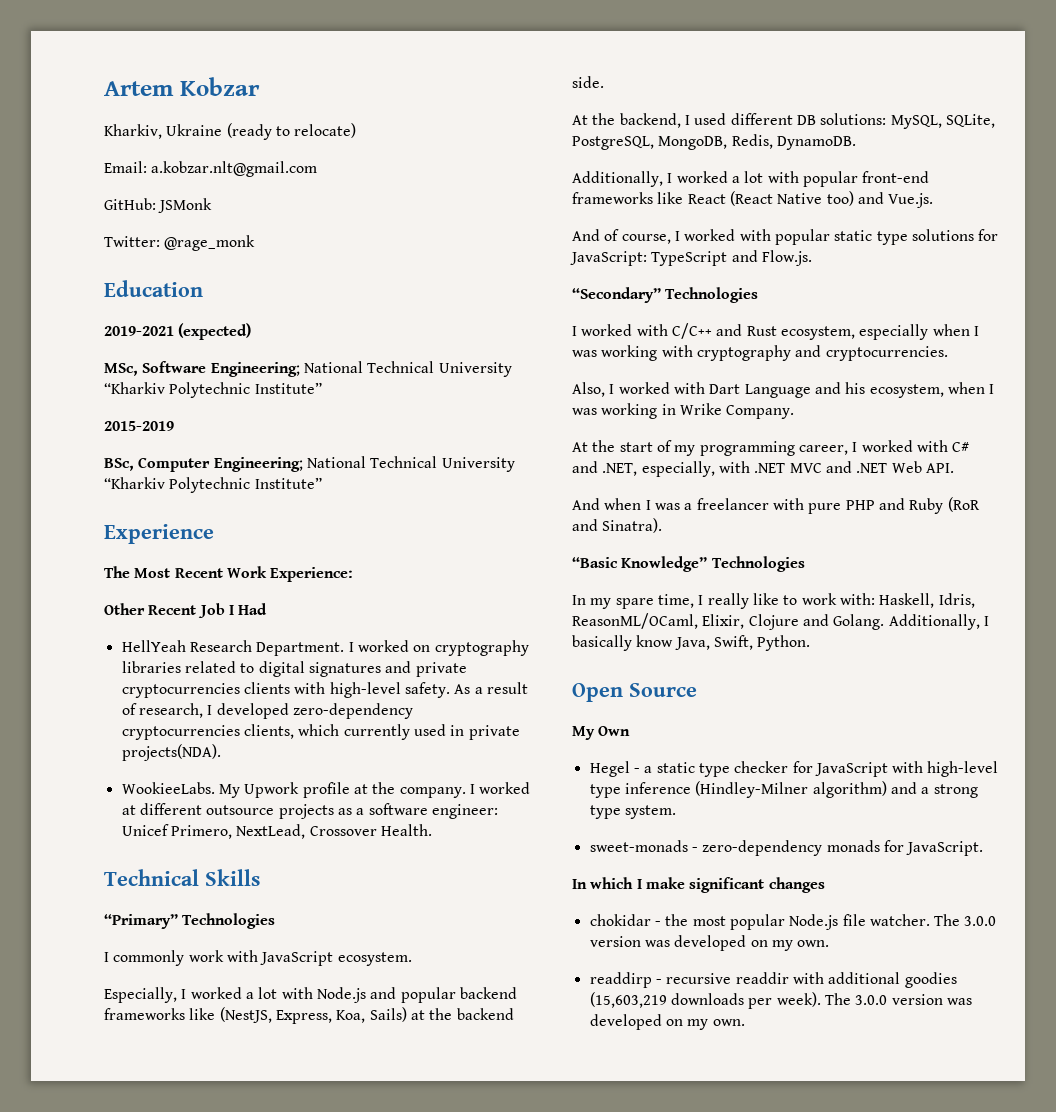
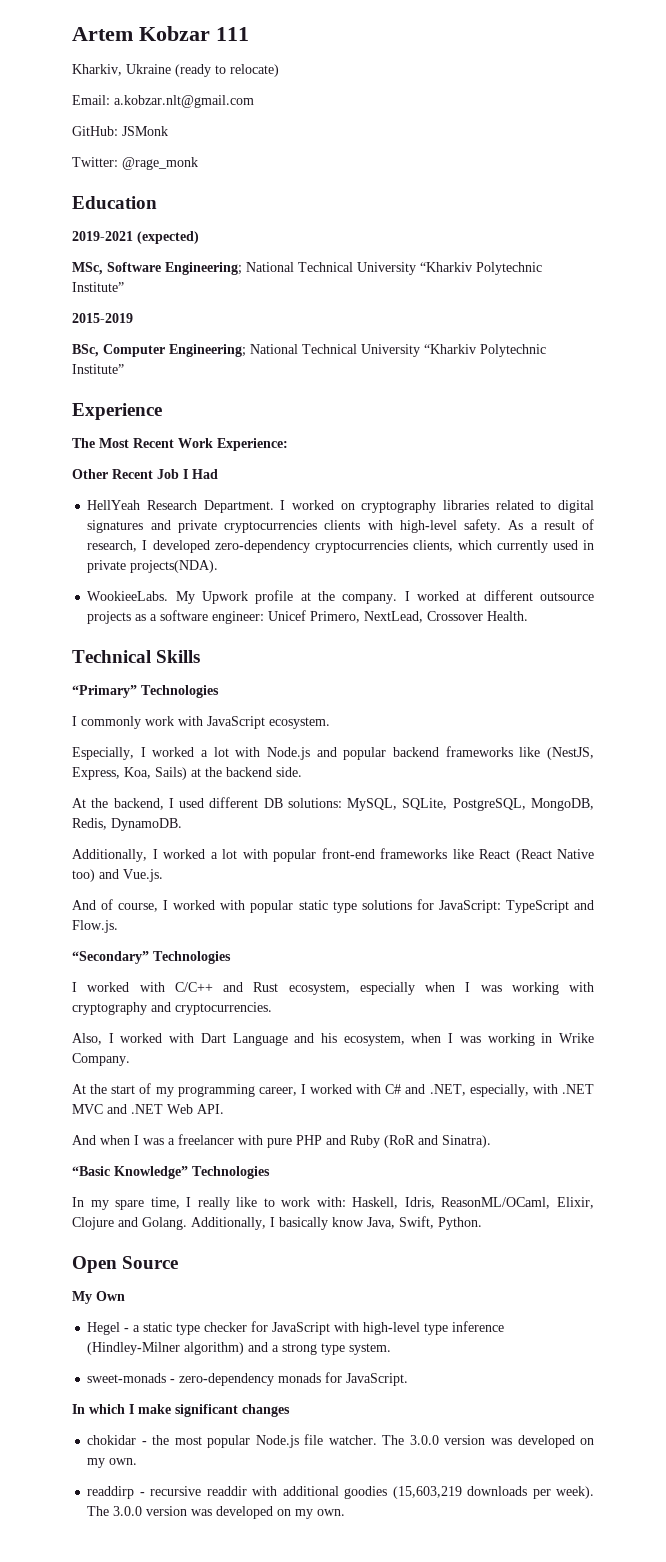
- Artem Kobzar
+ Artem Kobzar 111

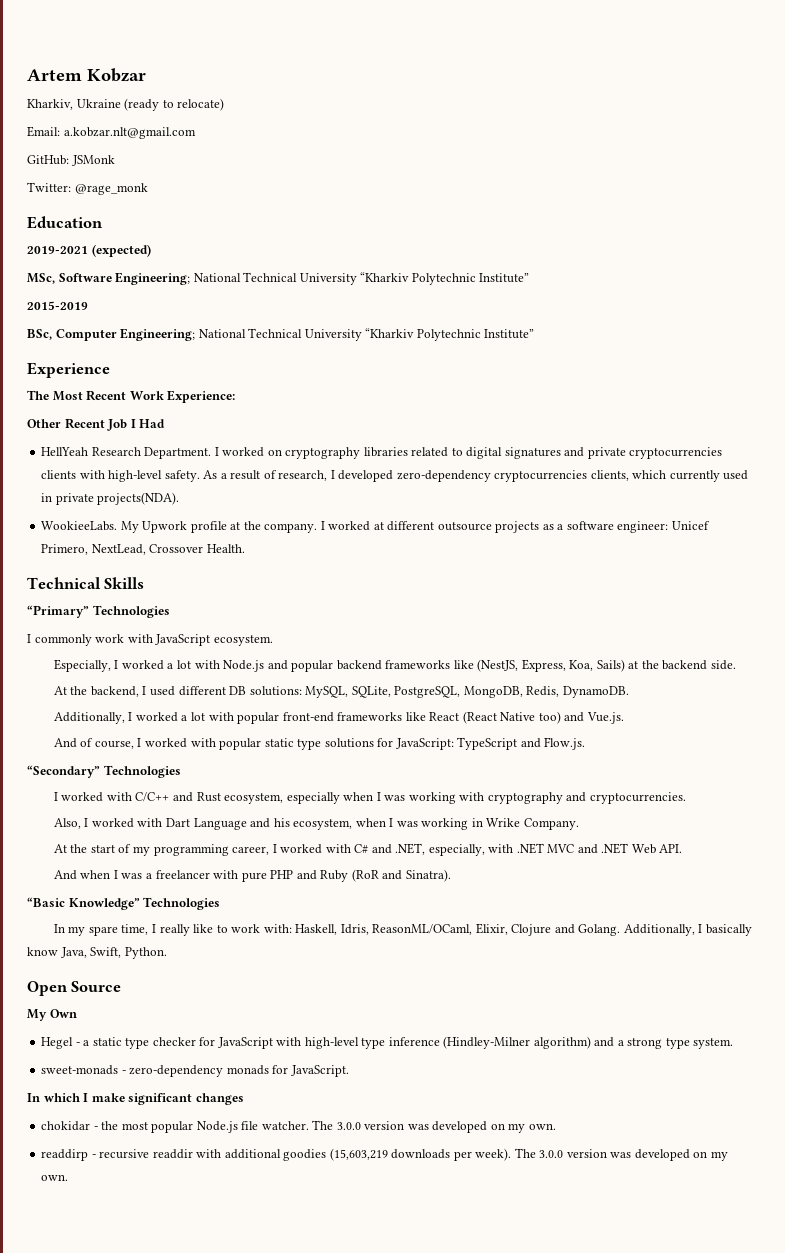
- Artem Kobzar 111
+ Artem Kobzar

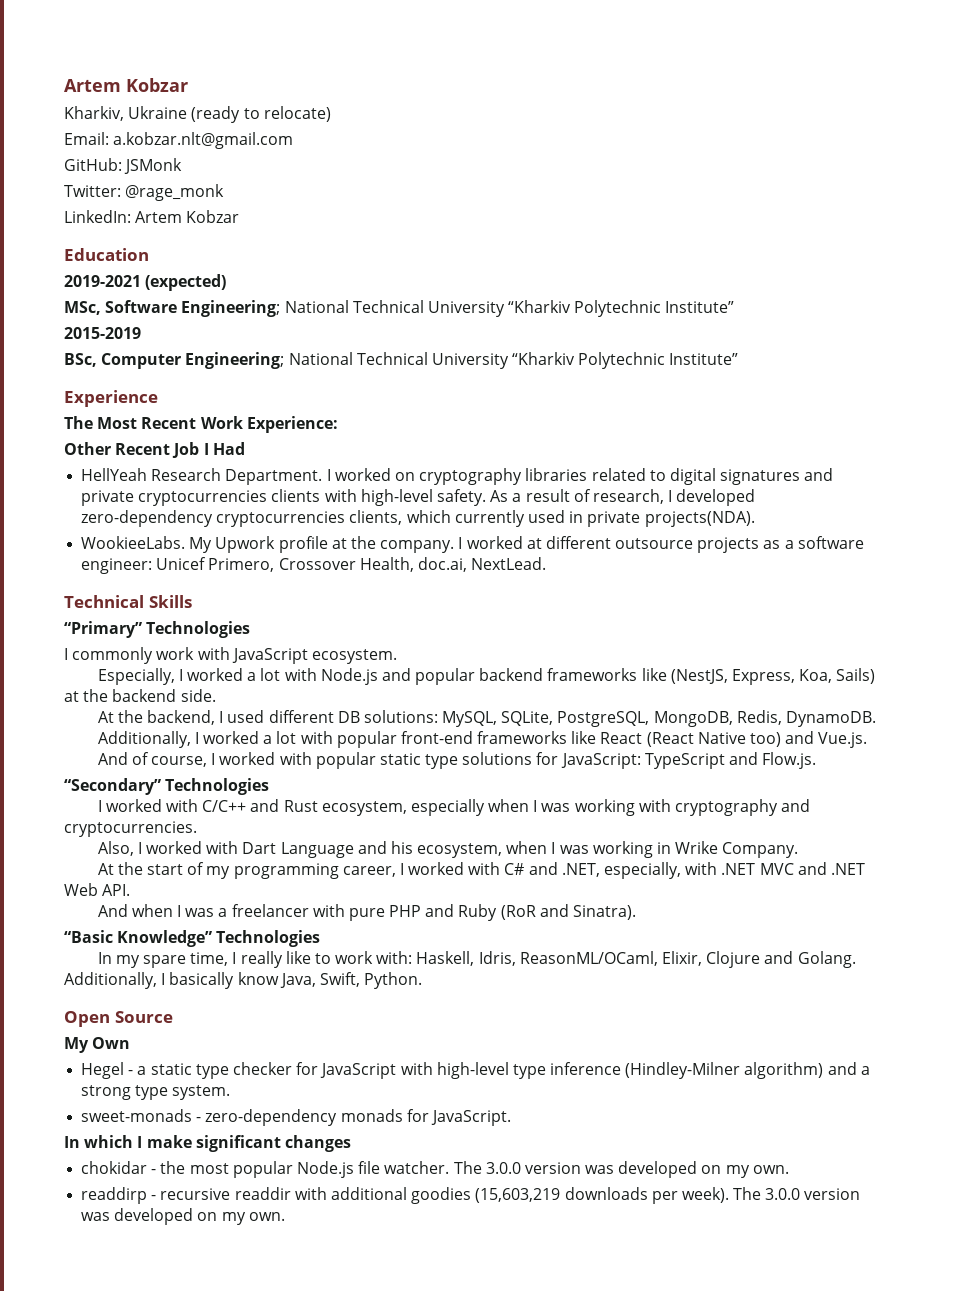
+ LinkedIn: Artem Kobzar
- I worked at different outsource projects as a software engineer: Unicef Primero, NextLead, Crossover Health.
+ I worked at different outsource projects as a software engineer: Unicef Primero, Crossover Health, doc.ai, NextLead.

